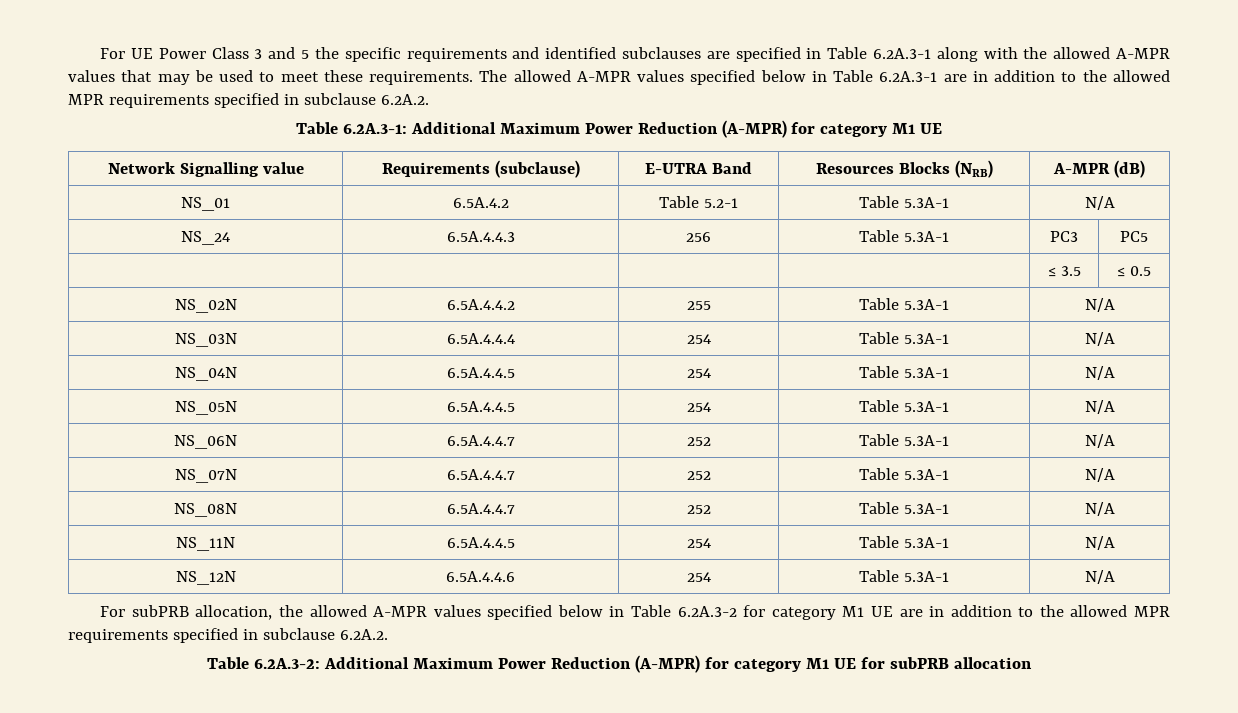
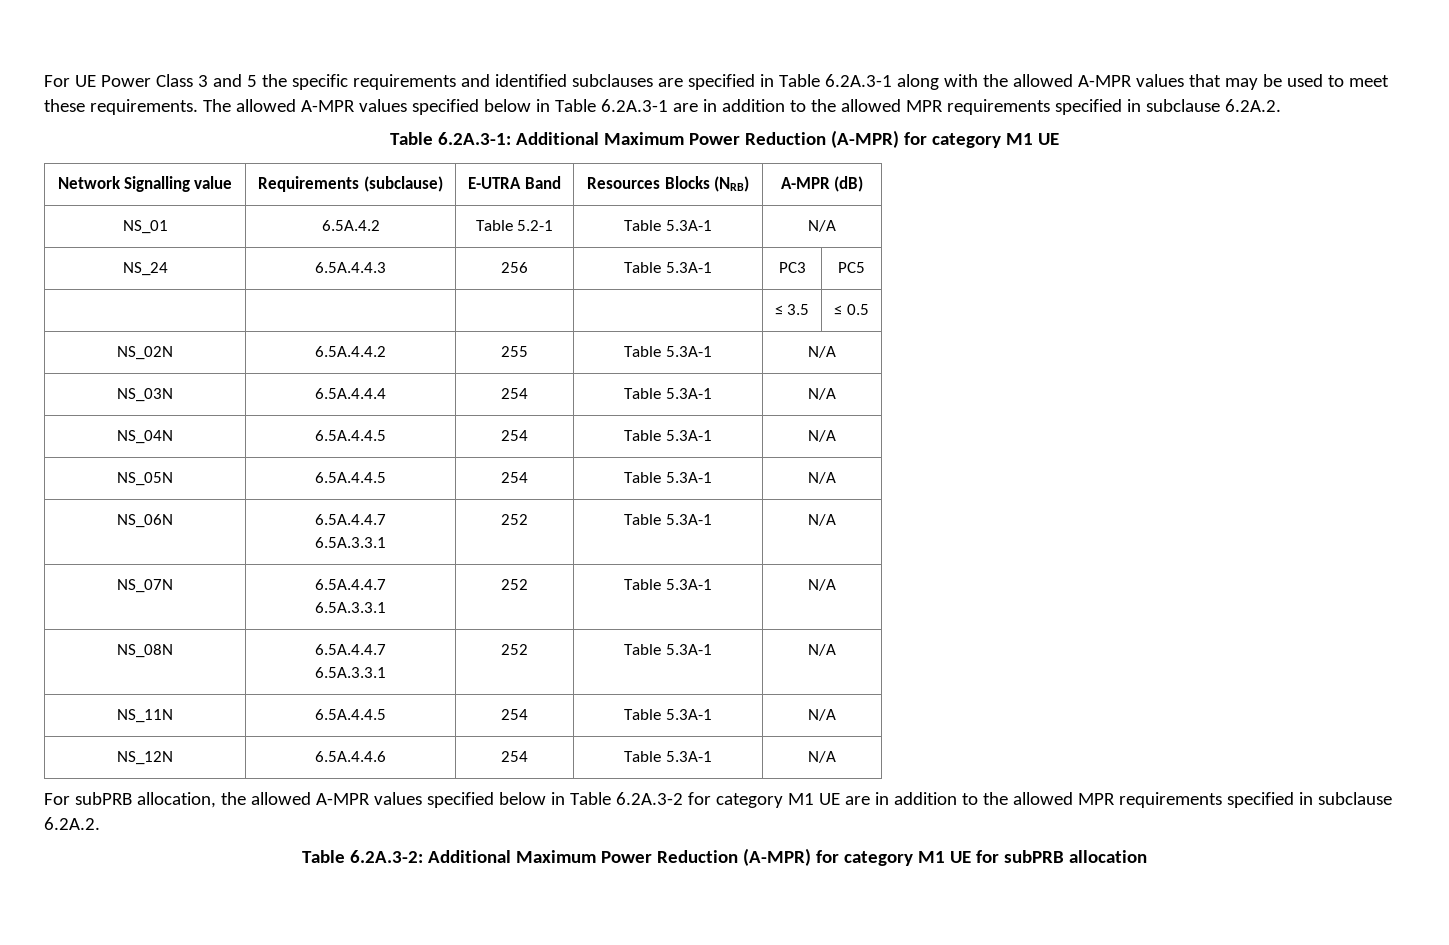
- NS_06N | 6.5A.4.4.7 | 252 | Table 5.3A-1 | N/A
+ NS_06N | 6.5A.4.4.7
+ 6.5A.3.3.1 | 252 | Table 5.3A-1 | N/A
- NS_07N | 6.5A.4.4.7 | 252 | Table 5.3A-1 | N/A
+ NS_07N | 6.5A.4.4.7
+ 6.5A.3.3.1 | 252 | Table 5.3A-1 | N/A
- NS_08N | 6.5A.4.4.7 | 252 | Table 5.3A-1 | N/A
+ NS_08N | 6.5A.4.4.7
+ 6.5A.3.3.1 | 252 | Table 5.3A-1 | N/A

